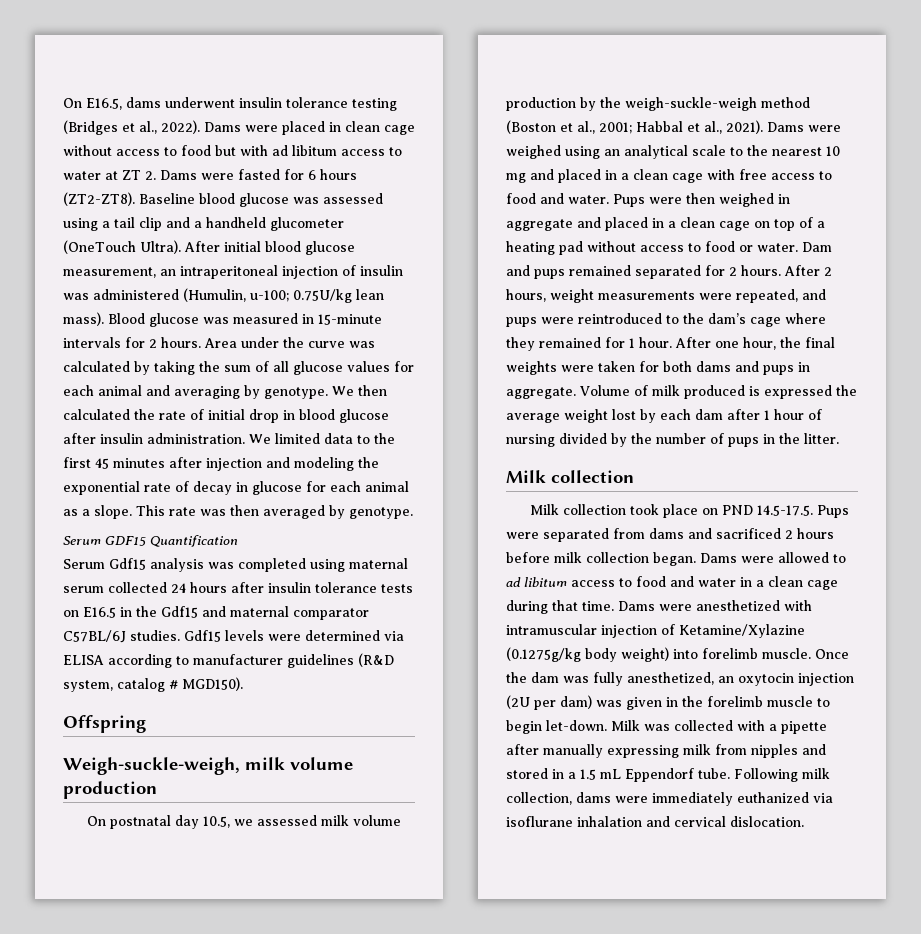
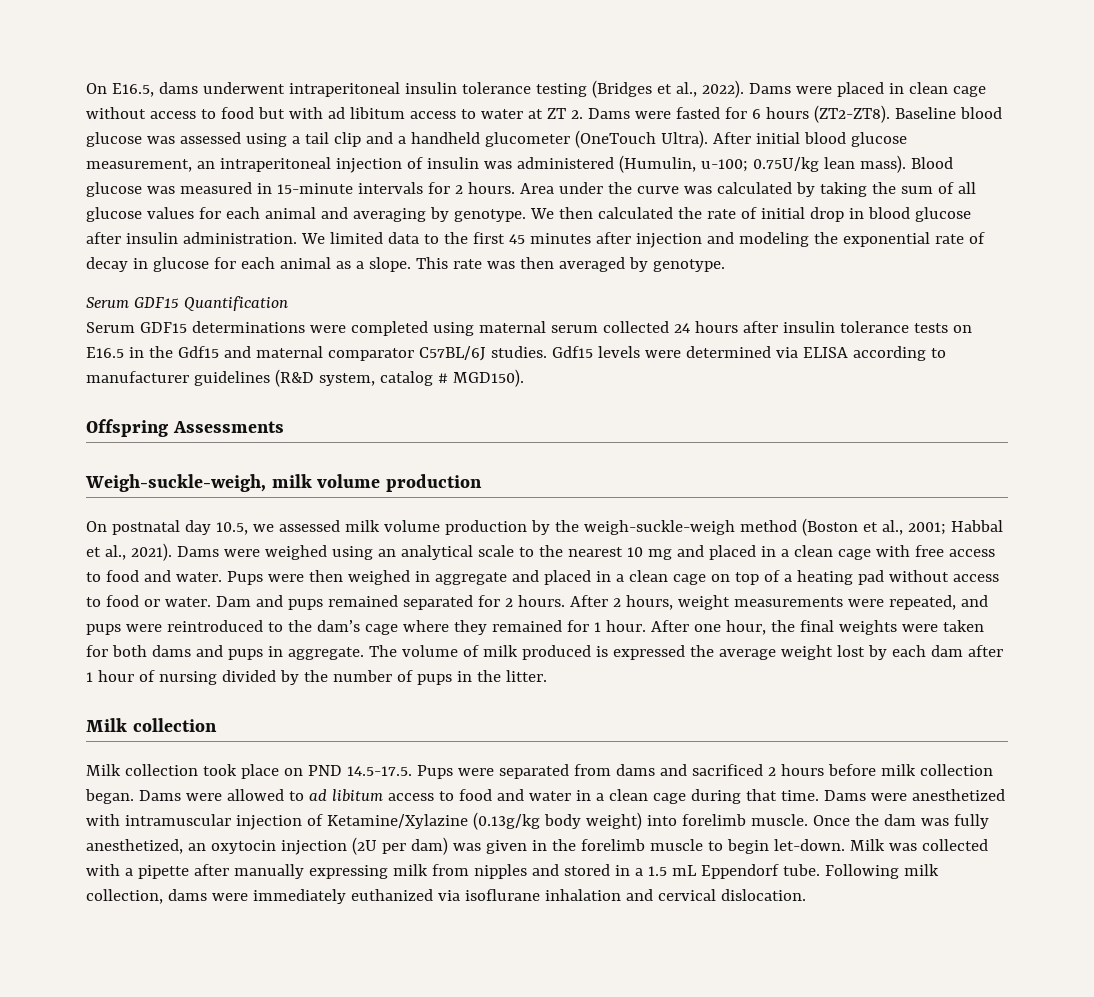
- On E16.5, dams underwent insulin tolerance testing (Bridges et al., 2022).
+ On E16.5, dams underwent intraperitoneal insulin tolerance testing (Bridges et al., 2022).
- Serum Gdf15 analysis was completed using maternal serum collected 24 hours after insulin tolerance tests on E16.5 in the Gdf15 and maternal comparator C57BL/6J studies.
+ Serum GDF15 determinations were completed using maternal serum collected 24 hours after insulin tolerance tests on E16.5 in the Gdf15 and maternal comparator C57BL/6J studies.
- Offspring
+ Offspring Assessments
- Volume of milk produced is expressed the average weight lost by each dam after 1 hour of nursing divided by the number of pups in the litter.
+ The volume of milk produced is expressed the average weight lost by each dam after 1 hour of nursing divided by the number of pups in the litter.
- Dams were anesthetized with intramuscular injection of Ketamine/Xylazine (0.1275g/kg body weight) into forelimb muscle.
+ Dams were anesthetized with intramuscular injection of Ketamine/Xylazine (0.13g/kg body weight) into forelimb muscle.

